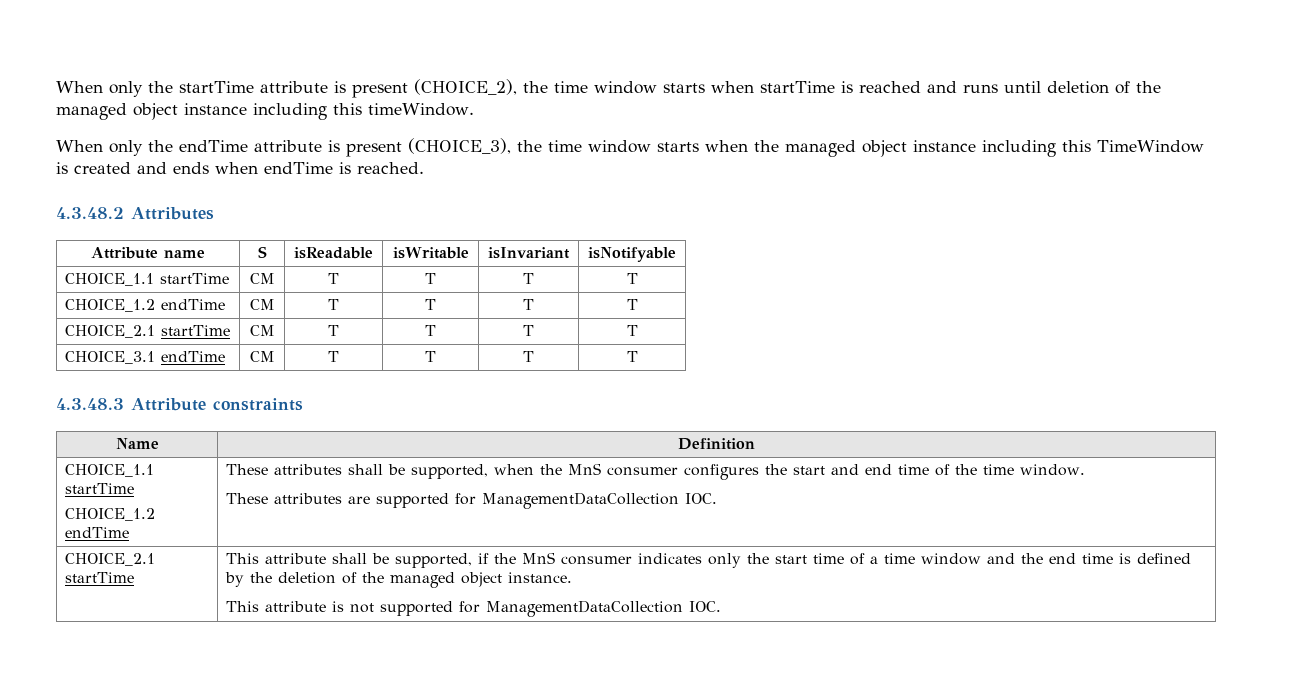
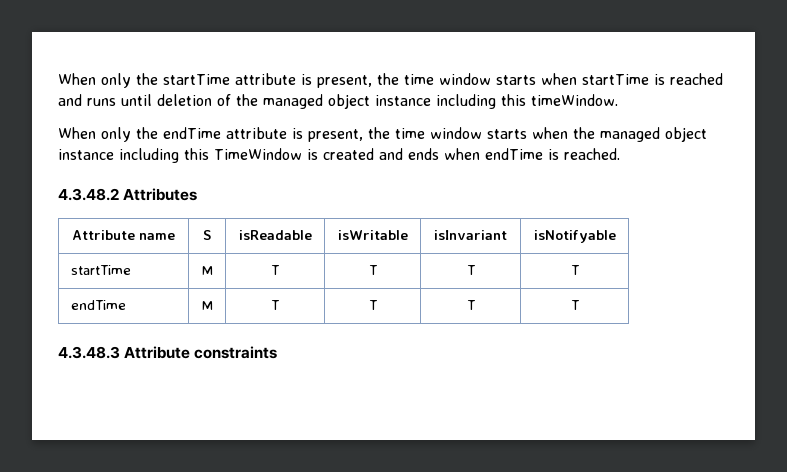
- When only the startTime attribute is present (CHOICE_2), the time window starts when startTime is reached and runs until deletion of the managed object instance including this timeWindow.
+ When only the startTime attribute is present, the time window starts when startTime is reached and runs until deletion of the managed object instance including this timeWindow.
- When only the endTime attribute is present (CHOICE_3), the time window starts when the managed object instance including this TimeWindow is created and ends when endTime is reached.
+ When only the endTime attribute is present, the time window starts when the managed object instance including this TimeWindow is created and ends when endTime is reached.
- CHOICE_1.1 startTime | CM | T | T | T | T
- CHOICE_1.2 endTime | CM | T | T | T | T
- CHOICE_2.1 startTime | CM | T | T | T | T
- CHOICE_3.1 endTime | CM | T | T | T | T
+ startTime | M | T | T | T | T
+ endTime | M | T | T | T | T
- Name | Definition
- CHOICE_1.1 startTime
- CHOICE_1.2 endTime | These attributes shall be supported, when the MnS consumer configures the start and end time of the time window.
- These attributes are supported for ManagementDataCollection IOC.
- CHOICE_2.1 startTime | This attribute shall be supported, if the MnS consumer indicates only the start time of a time window and the end time is defined by the deletion of the managed object instance.
- This attribute is not supported for ManagementDataCollection IOC.

